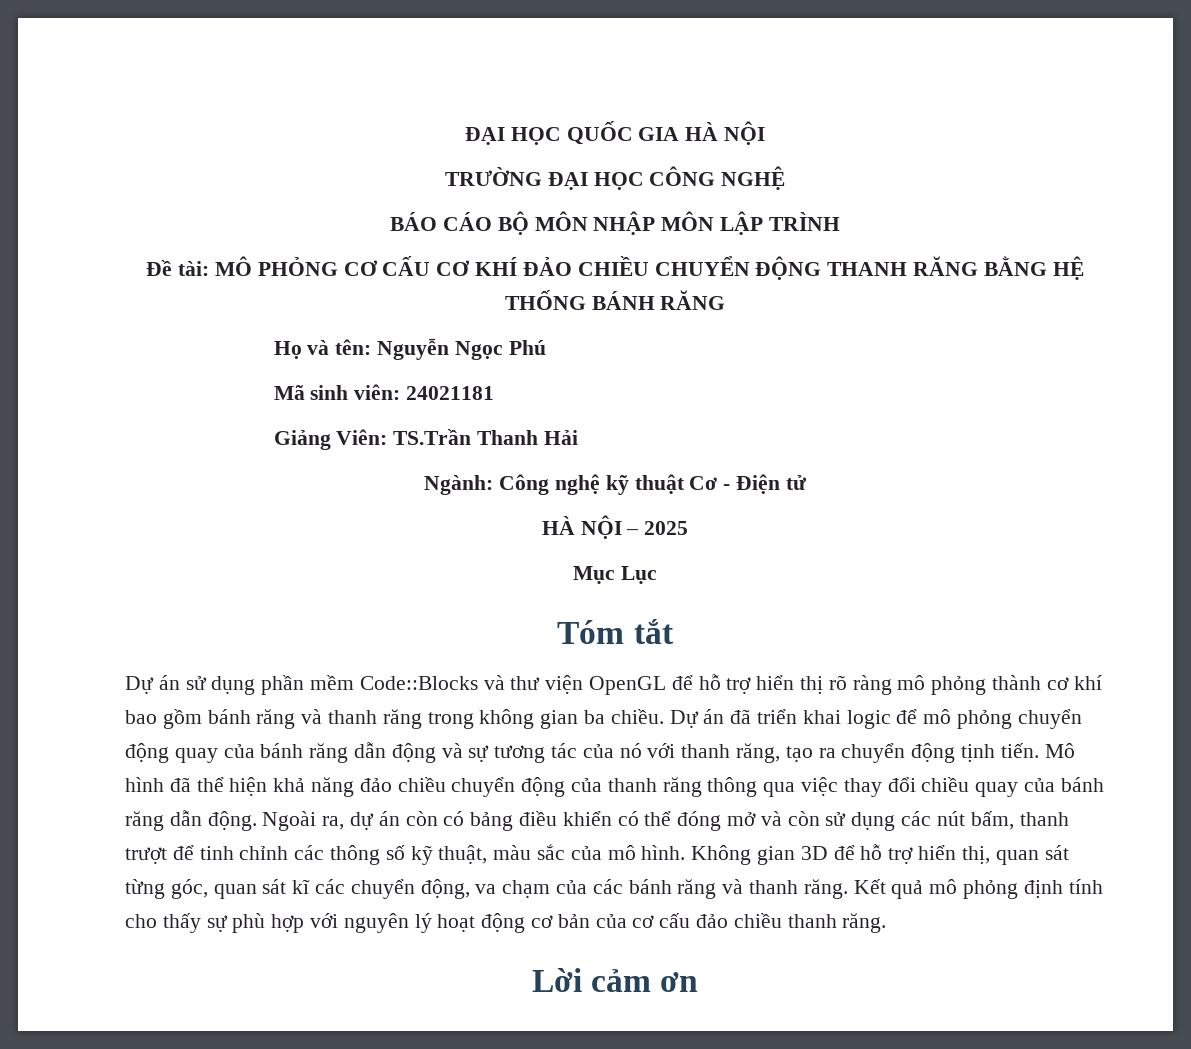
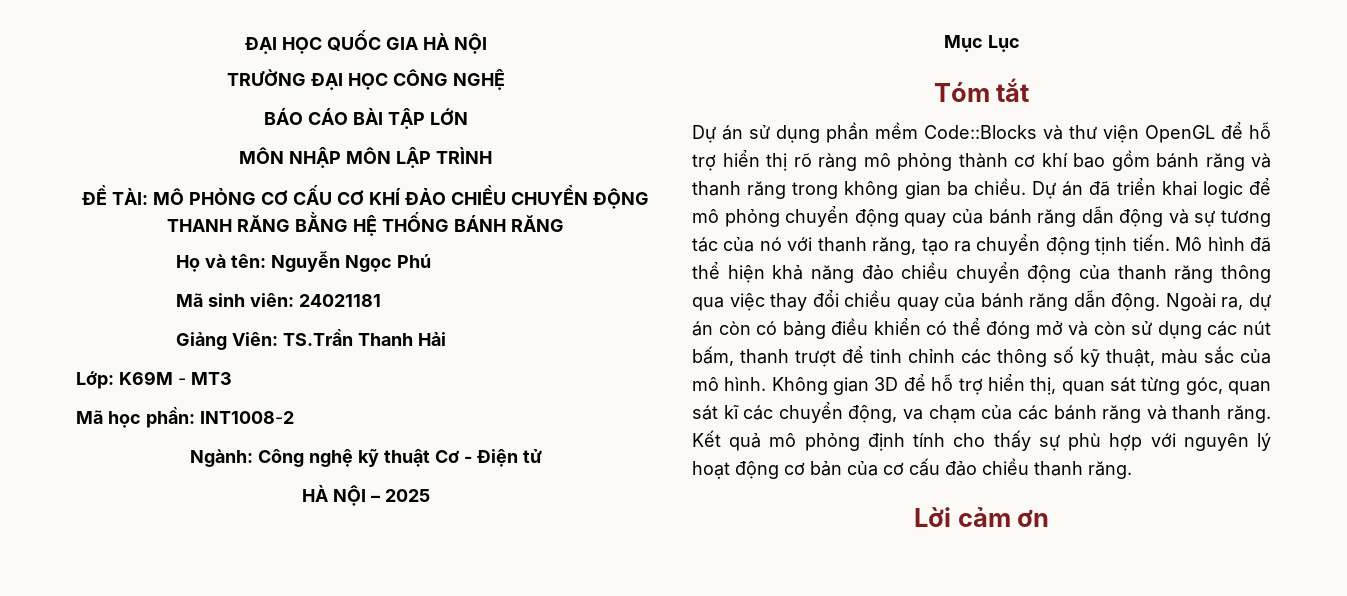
- BÁO CÁO BỘ MÔN NHẬP MÔN LẬP TRÌNH
+ BÁO CÁO BÀI TẬP LỚN
+ MÔN NHẬP MÔN LẬP TRÌNH
- Đề tài: MÔ PHỎNG CƠ CẤU CƠ KHÍ ĐẢO CHIỀU CHUYỂN ĐỘNG THANH RĂNG BẰNG HỆ THỐNG BÁNH RĂNG
+ ĐỀ TÀI: MÔ PHỎNG CƠ CẤU CƠ KHÍ ĐẢO CHIỀU CHUYỂN ĐỘNG THANH RĂNG BẰNG HỆ THỐNG BÁNH RĂNG
+ Lớp: K69M - MT3
+ Mã học phần: INT1008-2

